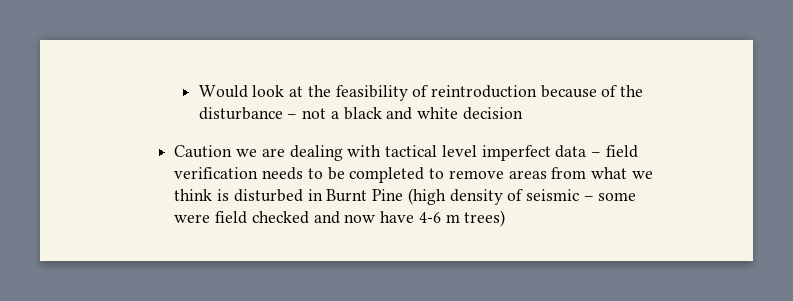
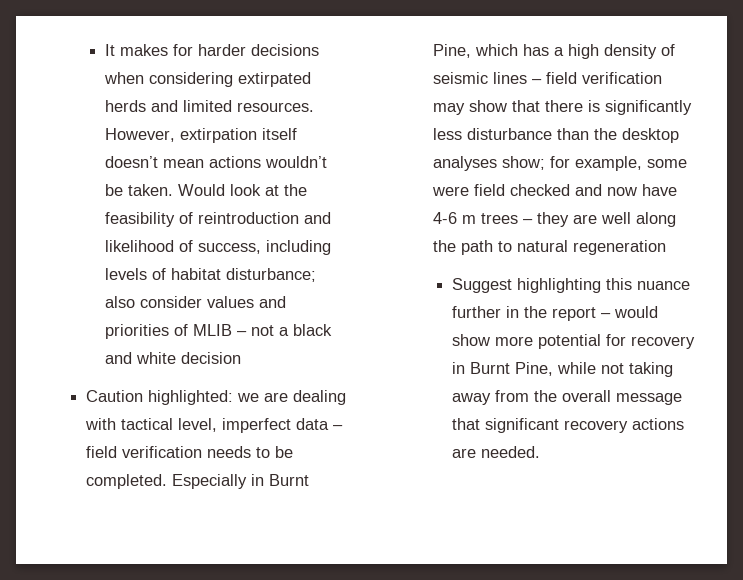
+ It makes for harder decisions when considering extirpated herds and limited resources. However, extirpation itself doesn’t mean actions wouldn’t be taken.
- Would look at the feasibility of reintroduction because of the disturbance – not a black and white decision
+ Would look at the feasibility of reintroduction and likelihood of success, including levels of habitat disturbance; also consider values and priorities of MLIB – not a black and white decision
- Caution we are dealing with tactical level imperfect data – field verification needs to be completed to remove areas from what we think is disturbed in Burnt Pine (high density of seismic – some were field checked and now have 4-6 m trees)
+ Caution highlighted: we are dealing with tactical level, imperfect data – field verification needs to be completed. Especially in Burnt Pine, which has a high density of seismic lines – field verification may show that there is significantly less disturbance than the desktop analyses show; for example, some were field checked and now have 4-6 m trees – they are well along the path to natural regeneration
+ Suggest highlighting this nuance further in the report – would show more potential for recovery in Burnt Pine, while not taking away from the overall message that significant recovery actions are needed.

